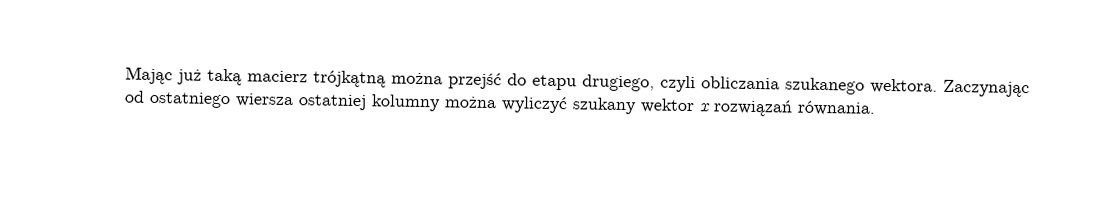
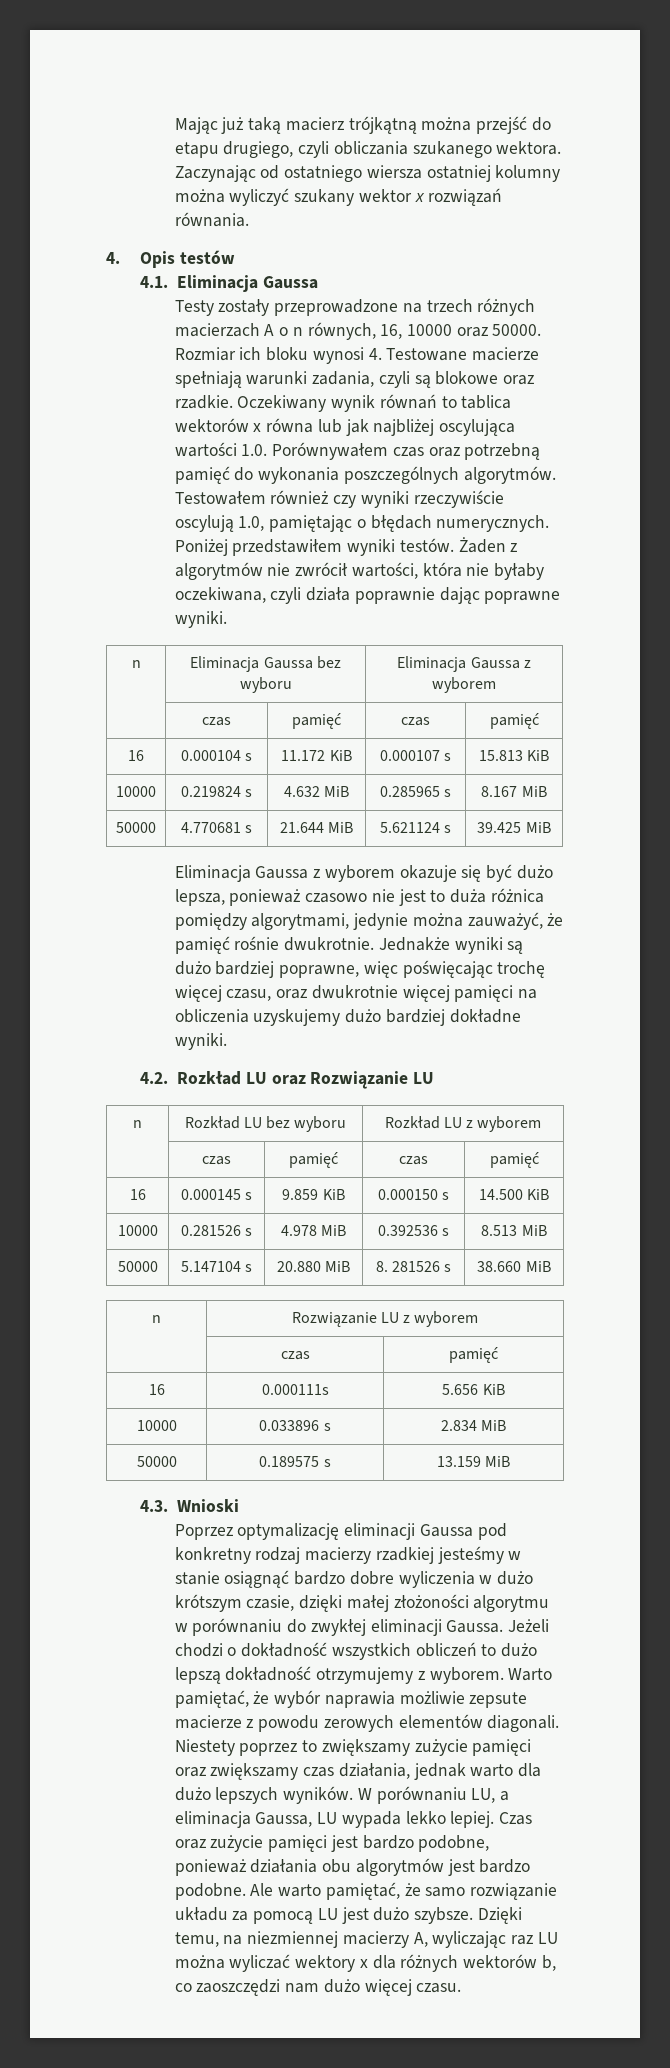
+ 4. Opis testów
+ 4.1. Eliminacja Gaussa
+ Testy zostały przeprowadzone na trzech różnych macierzach A o n równych, 16, 10000 oraz 50000. Rozmiar ich bloku wynosi 4. Testowane macierze spełniają warunki zadania, czyli są blokowe oraz rzadkie. Oczekiwany wynik równań to tablica wektorów x równa lub jak najbliżej oscylująca wartości 1.0. Porównywałem czas oraz potrzebną pamięć do wykonania poszczególnych algorytmów. Testowałem również czy wyniki rzeczywiście oscylują 1.0, pamiętając o błędach numerycznych. Poniżej przedstawiłem wyniki testów. Żaden z algorytmów nie zwrócił wartości, która nie byłaby oczekiwana, czyli działa poprawnie dając poprawne wyniki.
+ n | Eliminacja Gaussa bez wyboru | Eliminacja Gaussa z wyborem
+ | czas | pamięć | czas | pamięć
+ 16 | 0.000104 s | 11.172 KiB | 0.000107 s | 15.813 KiB
+ 10000 | 0.219824 s | 4.632 MiB | 0.285965 s | 8.167 MiB
+ 50000 | 4.770681 s | 21.644 MiB | 5.621124 s | 39.425 MiB
+ Eliminacja Gaussa z wyborem okazuje się być dużo lepsza, ponieważ czasowo nie jest to duża różnica pomiędzy algorytmami, jedynie można zauważyć, że pamięć rośnie dwukrotnie. Jednakże wyniki są dużo bardziej poprawne, więc poświęcając trochę więcej czasu, oraz dwukrotnie więcej pamięci na obliczenia uzyskujemy dużo bardziej dokładne wyniki.
+ 4.2. Rozkład LU oraz Rozwiązanie LU
+ n | Rozkład LU bez wyboru | Rozkład LU z wyborem
+ | czas | pamięć | czas | pamięć
+ 16 | 0.000145 s | 9.859 KiB | 0.000150 s | 14.500 KiB
+ 10000 | 0.281526 s | 4.978 MiB | 0.392536 s | 8.513 MiB
+ 50000 | 5.147104 s | 20.880 MiB | 8. 281526 s | 38.660 MiB
+ n | Rozwiązanie LU z wyborem
+ | czas | pamięć
+ 16 | 0.000111s | 5.656 KiB
+ 10000 | 0.033896 s | 2.834 MiB
+ 50000 | 0.189575 s | 13.159 MiB
+ 4.3. Wnioski
+ Poprzez optymalizację eliminacji Gaussa pod konkretny rodzaj macierzy rzadkiej jesteśmy w stanie osiągnąć bardzo dobre wyliczenia w dużo krótszym czasie, dzięki małej złożoności algorytmu w porównaniu do zwykłej eliminacji Gaussa. Jeżeli chodzi o dokładność wszystkich obliczeń to dużo lepszą dokładność otrzymujemy z wyborem. Warto pamiętać, że wybór naprawia możliwie zepsute macierze z powodu zerowych elementów diagonali. Niestety poprzez to zwiększamy zużycie pamięci oraz zwiększamy czas działania, jednak warto dla dużo lepszych wyników. W porównaniu LU, a eliminacja Gaussa, LU wypada lekko lepiej. Czas oraz zużycie pamięci jest bardzo podobne, ponieważ działania obu algorytmów jest bardzo podobne. Ale warto pamiętać, że samo rozwiązanie układu za pomocą LU jest dużo szybsze. Dzięki temu, na niezmiennej macierzy A, wyliczając raz LU można wyliczać wektory x dla różnych wektorów b, co zaoszczędzi nam dużo więcej czasu.

